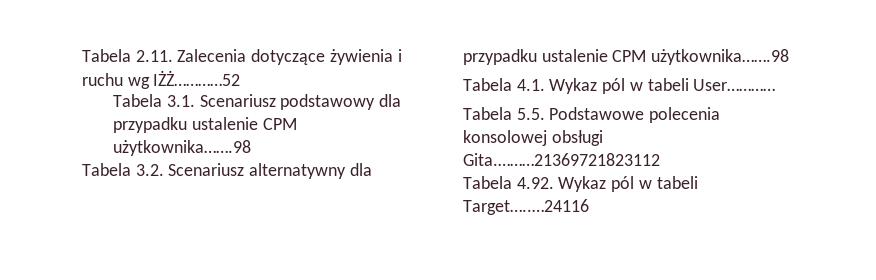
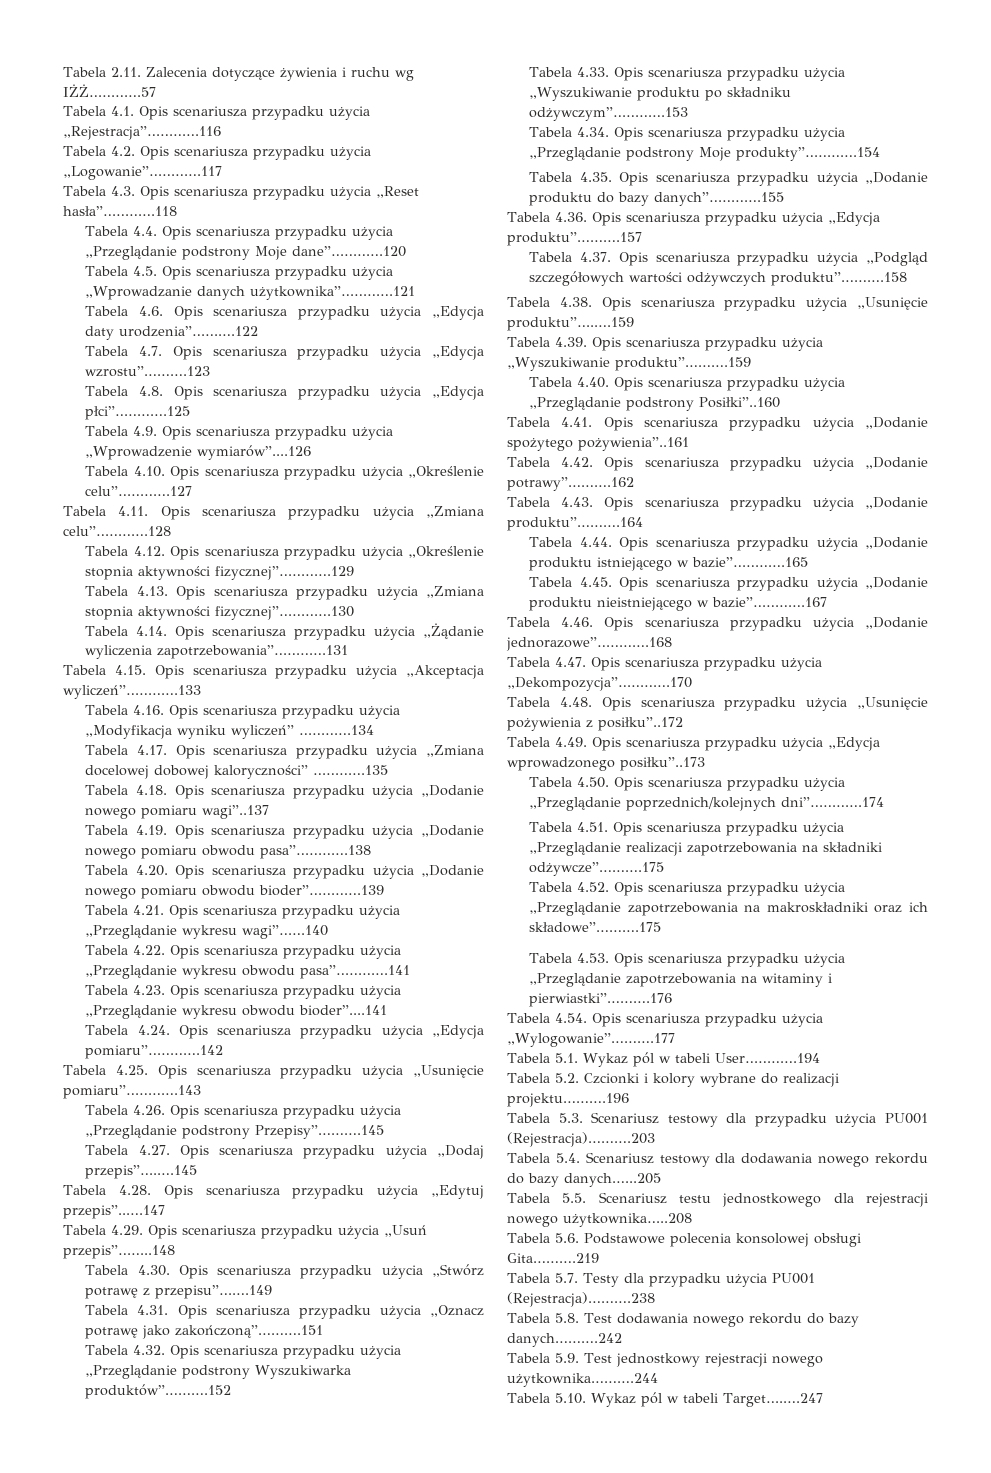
- Tabela 2.11. Zalecenia dotyczące żywienia i ruchu wg IŻŻ…………52
- Tabela 3.1. Scenariusz podstawowy dla przypadku ustalenie CPM użytkownika…….98
- Tabela 3.2. Scenariusz alternatywny dla przypadku ustalenie CPM użytkownika…….98
- Tabela 4.1. Wykaz pól w tabeli User…………
- Tabela 5.5. Podstawowe polecenia konsolowej obsługi Gita.………21369721823112
- Tabela 4.92. Wykaz pól w tabeli Target…..…24116
+ Tabela 2.11. Zalecenia dotyczące żywienia i ruchu wg IŻŻ…………57
+ Tabela 4.1. Opis scenariusza przypadku użycia „Rejestracja”…………116
+ Tabela 4.2. Opis scenariusza przypadku użycia „Logowanie”…………117
+ Tabela 4.3. Opis scenariusza przypadku użycia „Reset hasła”…………118
+ Tabela 4.4. Opis scenariusza przypadku użycia „Przeglądanie podstrony Moje dane”…………120
+ Tabela 4.5. Opis scenariusza przypadku użycia „Wprowadzanie danych użytkownika”…………121
+ Tabela 4.6. Opis scenariusza przypadku użycia „Edycja daty urodzenia”…….…122
+ Tabela 4.7. Opis scenariusza przypadku użycia „Edycja wzrostu”.………123
+ Tabela 4.8. Opis scenariusza przypadku użycia „Edycja płci”…………125
+ Tabela 4.9. Opis scenariusza przypadku użycia „Wprowadzenie wymiarów”....126
+ Tabela 4.10. Opis scenariusza przypadku użycia „Określenie celu”…………127
+ Tabela 4.11. Opis scenariusza przypadku użycia „Zmiana celu”…………128
+ Tabela 4.12. Opis scenariusza przypadku użycia „Określenie stopnia aktywności fizycznej”…………129
+ Tabela 4.13. Opis scenariusza przypadku użycia „Zmiana stopnia aktywności fizycznej”…………130
+ Tabela 4.14. Opis scenariusza przypadku użycia „Żądanie wyliczenia zapotrzebowania”…………131
+ Tabela 4.15. Opis scenariusza przypadku użycia „Akceptacja wyliczeń”…………133
+ Tabela 4.16. Opis scenariusza przypadku użycia „Modyfikacja wyniku wyliczeń” …………134
+ Tabela 4.17. Opis scenariusza przypadku użycia „Zmiana docelowej dobowej kaloryczności” …………135
+ Tabela 4.18. Opis scenariusza przypadku użycia „Dodanie nowego pomiaru wagi”..137
+ Tabela 4.19. Opis scenariusza przypadku użycia „Dodanie nowego pomiaru obwodu pasa”…………138
+ Tabela 4.20. Opis scenariusza przypadku użycia „Dodanie nowego pomiaru obwodu bioder”…………139
+ Tabela 4.21. Opis scenariusza przypadku użycia „Przeglądanie wykresu wagi”……140
+ Tabela 4.22. Opis scenariusza przypadku użycia „Przeglądanie wykresu obwodu pasa”…………141
+ Tabela 4.23. Opis scenariusza przypadku użycia „Przeglądanie wykresu obwodu bioder”....141
+ Tabela 4.24. Opis scenariusza przypadku użycia „Edycja pomiaru”…………142
+ Tabela 4.25. Opis scenariusza przypadku użycia „Usunięcie pomiaru”…………143
+ Tabela 4.26. Opis scenariusza przypadku użycia „Przeglądanie podstrony Przepisy”.………145
+ Tabela 4.27. Opis scenariusza przypadku użycia „Dodaj przepis”…..…145
+ Tabela 4.28. Opis scenariusza przypadku użycia „Edytuj przepis”...…147
+ Tabela 4.29. Opis scenariusza przypadku użycia „Usuń przepis”……..148
+ Tabela 4.30. Opis scenariusza przypadku użycia „Stwórz potrawę z przepisu”….…149
+ Tabela 4.31. Opis scenariusza przypadku użycia „Oznacz potrawę jako zakończoną”.………151
+ Tabela 4.32. Opis scenariusza przypadku użycia „Przeglądanie podstrony Wyszukiwarka produktów”.………152
+ Tabela 4.33. Opis scenariusza przypadku użycia „Wyszukiwanie produktu po składniku odżywczym”…………153
+ Tabela 4.34. Opis scenariusza przypadku użycia „Przeglądanie podstrony Moje produkty”…………154
+ Tabela 4.35. Opis scenariusza przypadku użycia „Dodanie produktu do bazy danych”…………155
+ Tabela 4.36. Opis scenariusza przypadku użycia „Edycja produktu”.………157
+ Tabela 4.37. Opis scenariusza przypadku użycia „Podgląd szczegółowych wartości odżywczych produktu”.………158
+ Tabela 4.38. Opis scenariusza przypadku użycia „Usunięcie produktu”…..…159
+ Tabela 4.39. Opis scenariusza przypadku użycia „Wyszukiwanie produktu”.………159
+ Tabela 4.40. Opis scenariusza przypadku użycia „Przeglądanie podstrony Posiłki”..160
+ Tabela 4.41. Opis scenariusza przypadku użycia „Dodanie spożytego pożywienia”..161
+ Tabela 4.42. Opis scenariusza przypadku użycia „Dodanie potrawy”.………162
+ Tabela 4.43. Opis scenariusza przypadku użycia „Dodanie produktu”.………164
+ Tabela 4.44. Opis scenariusza przypadku użycia „Dodanie produktu istniejącego w bazie”…………165
+ Tabela 4.45. Opis scenariusza przypadku użycia „Dodanie produktu nieistniejącego w bazie”…………167
+ Tabela 4.46. Opis scenariusza przypadku użycia „Dodanie jednorazowe”…………168
+ Tabela 4.47. Opis scenariusza przypadku użycia „Dekompozycja”…………170
+ Tabela 4.48. Opis scenariusza przypadku użycia „Usunięcie pożywienia z posiłku”..172
+ Tabela 4.49. Opis scenariusza przypadku użycia „Edycja wprowadzonego posiłku”..173
+ Tabela 4.50. Opis scenariusza przypadku użycia „Przeglądanie poprzednich/kolejnych dni”…………174
+ Tabela 4.51. Opis scenariusza przypadku użycia „Przeglądanie realizacji zapotrzebowania na składniki odżywcze”.………175
+ Tabela 4.52. Opis scenariusza przypadku użycia „Przeglądanie zapotrzebowania na makroskładniki oraz ich składowe”.………175
+ Tabela 4.53. Opis scenariusza przypadku użycia „Przeglądanie zapotrzebowania na witaminy i pierwiastki”.………176
+ Tabela 4.54. Opis scenariusza przypadku użycia „Wylogowanie”.………177
+ Tabela 5.1. Wykaz pól w tabeli User…………194
+ Tabela 5.2. Czcionki i kolory wybrane do realizacji projektu.………196
+ Tabela 5.3. Scenariusz testowy dla przypadku użycia PU001 (Rejestracja).………203
+ Tabela 5.4. Scenariusz testowy dla dodawania nowego rekordu do bazy danych.…..205
+ Tabela 5.5. Scenariusz testu jednostkowego dla rejestracji nowego użytkownika…..208
+ Tabela 5.6. Podstawowe polecenia konsolowej obsługi Gita.………219
+ Tabela 5.7. Testy dla przypadku użycia PU001 (Rejestracja).………238
+ Tabela 5.8. Test dodawania nowego rekordu do bazy danych.………242
+ Tabela 5.9. Test jednostkowy rejestracji nowego użytkownika.………244
+ Tabela 5.10. Wykaz pól w tabeli Target…..…247

